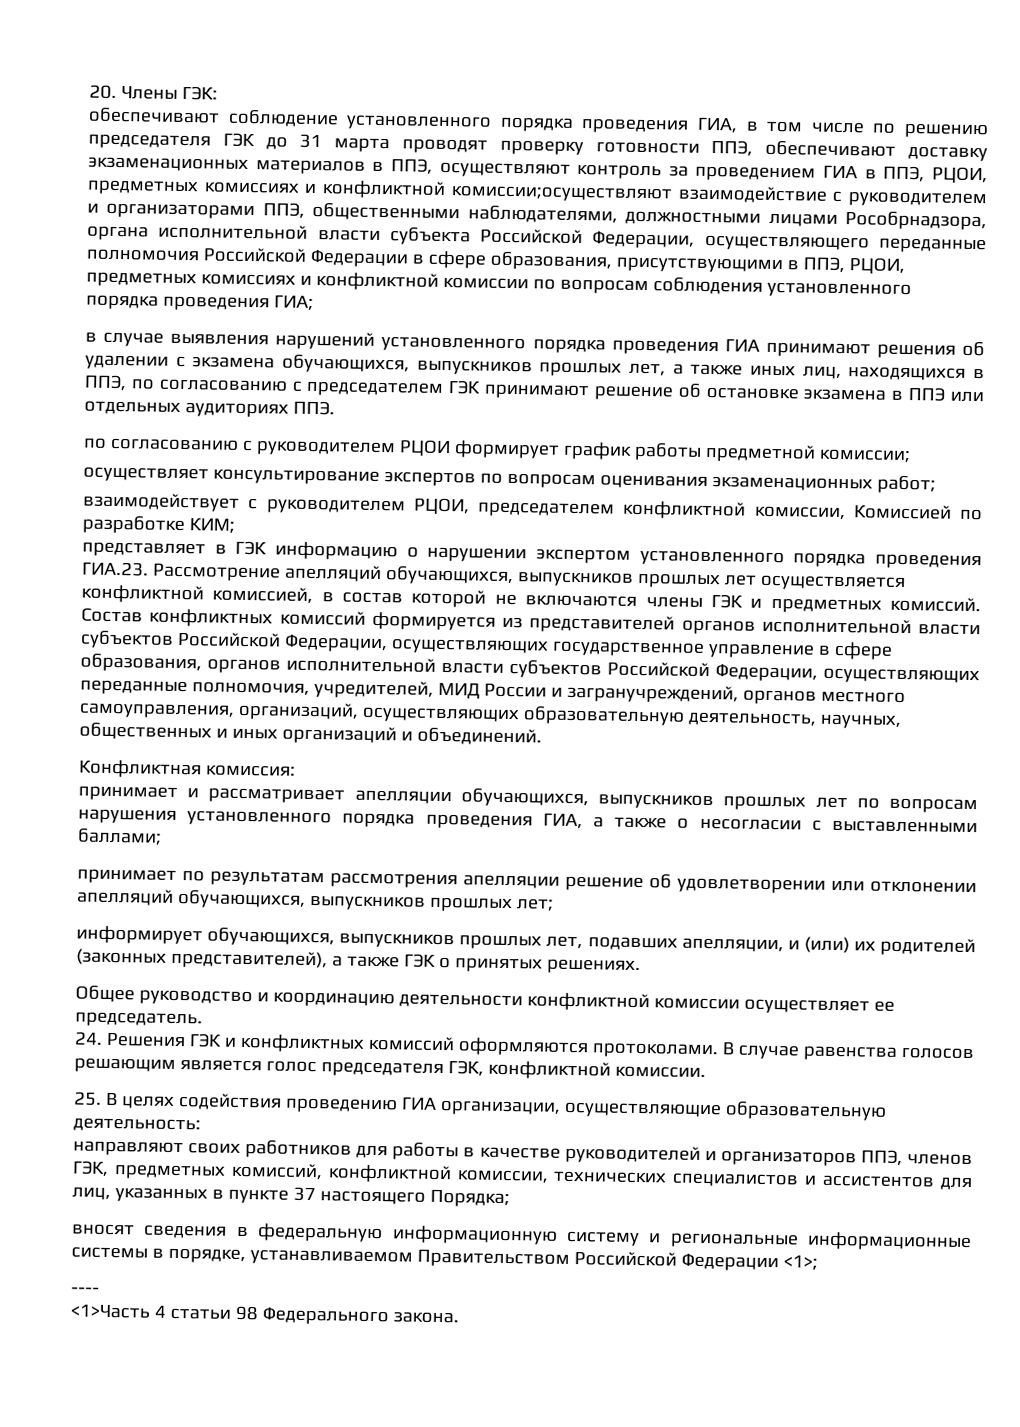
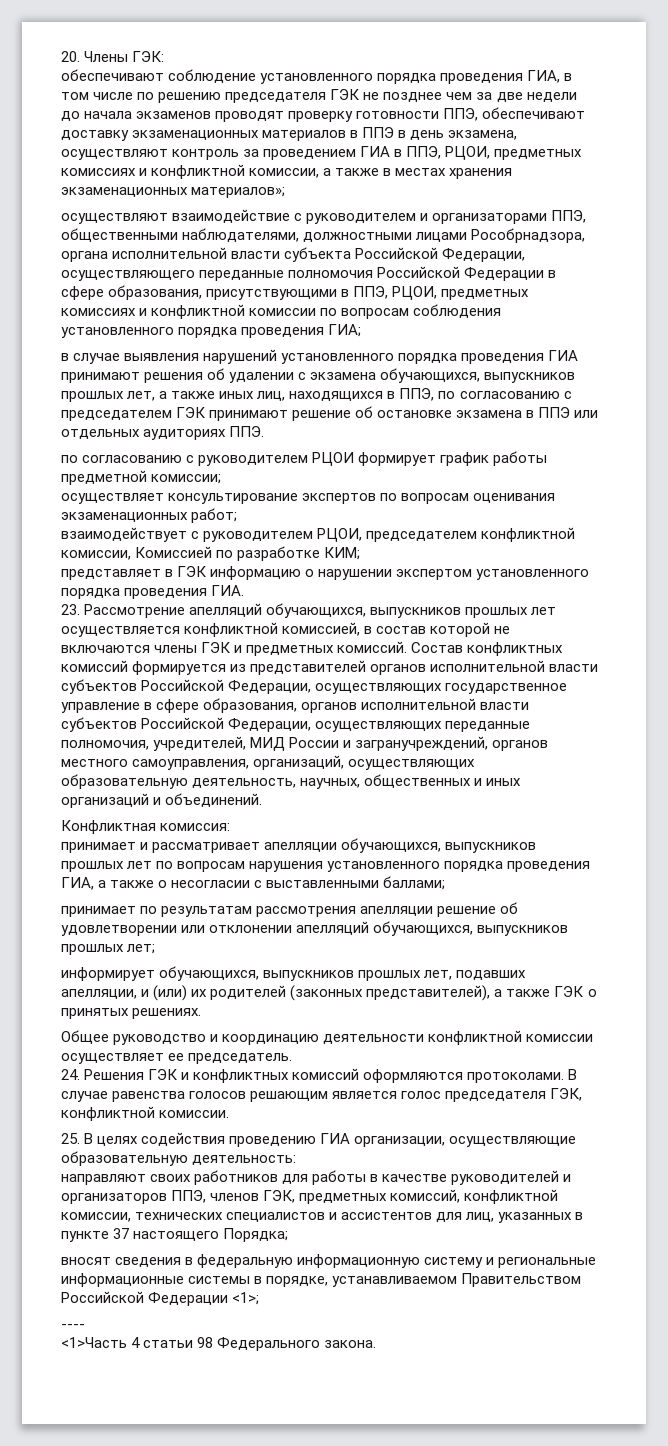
- обеспечивают соблюдение установленного порядка проведения ГИА, в том числе по решению председателя ГЭК до 31 марта проводят проверку готовности ППЭ, обеспечивают доставку экзаменационных материалов в ППЭ, осуществляют контроль за проведением ГИА в ППЭ, РЦОИ, предметных комиссиях и конфликтной комиссии;осуществляют взаимодействие с руководителем и организаторами ППЭ, общественными наблюдателями, должностными лицами Рособрнадзора, органа исполнительной власти субъекта Российской Федерации, осуществляющего переданные полномочия Российской Федерации в сфере образования, присутствующими в ППЭ, РЦОИ, предметных комиссиях и конфликтной комиссии по вопросам соблюдения установленного порядка проведения ГИА;
+ обеспечивают соблюдение установленного порядка проведения ГИА, в том числе по решению председателя ГЭК не позднее чем за две недели до начала экзаменов проводят проверку готовности ППЭ, обеспечивают доставку экзаменационных материалов в ППЭ в день экзамена, осуществляют контроль за проведением ГИА в ППЭ, РЦОИ, предметных комиссиях и конфликтной комиссии, а также в местах хранения экзаменационных материалов»;
+ осуществляют взаимодействие с руководителем и организаторами ППЭ, общественными наблюдателями, должностными лицами Рособрнадзора, органа исполнительной власти субъекта Российской Федерации, осуществляющего переданные полномочия Российской Федерации в сфере образования, присутствующими в ППЭ, РЦОИ, предметных комиссиях и конфликтной комиссии по вопросам соблюдения установленного порядка проведения ГИА;
- представляет в ГЭК информацию о нарушении экспертом установленного порядка проведения ГИА.23. Рассмотрение апелляций обучающихся, выпускников прошлых лет осуществляется конфликтной комиссией, в состав которой не включаются члены ГЭК и предметных комиссий.
+ представляет в ГЭК информацию о нарушении экспертом установленного порядка проведения ГИА.
+ 23. Рассмотрение апелляций обучающихся, выпускников прошлых лет осуществляется конфликтной комиссией, в состав которой не включаются члены ГЭК и предметных комиссий.

